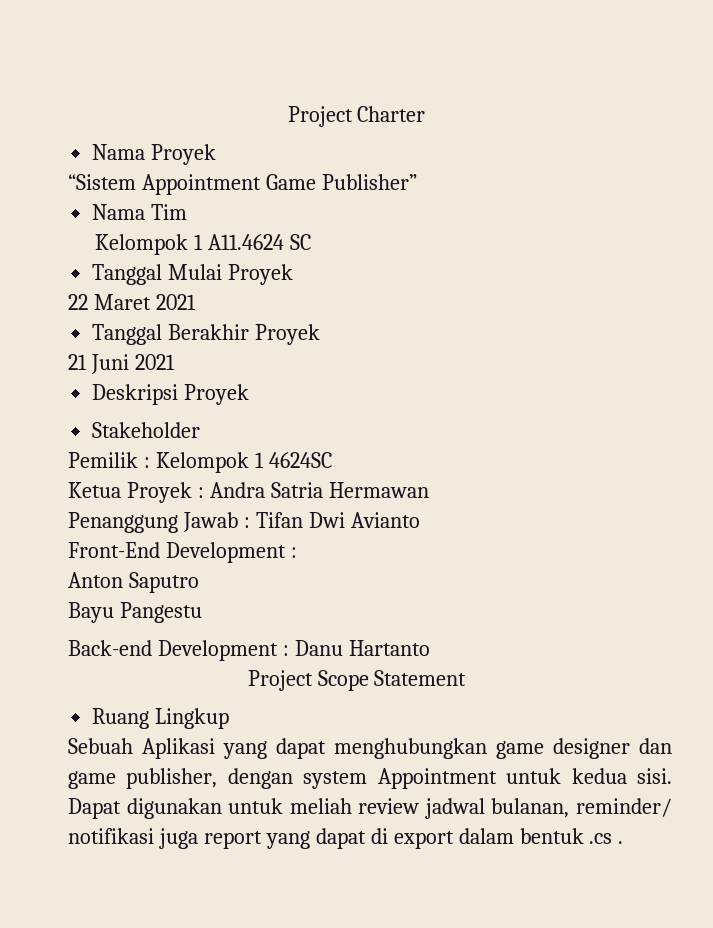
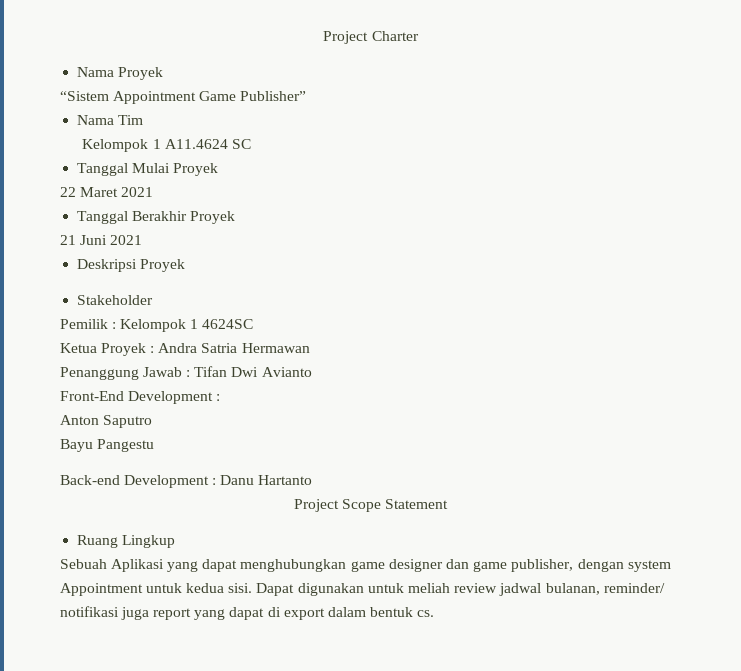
- Dapat digunakan untuk meliah review jadwal bulanan, reminder/ notifikasi juga report yang dapat di export dalam bentuk .cs .
+ Dapat digunakan untuk meliah review jadwal bulanan, reminder/ notifikasi juga report yang dapat di export dalam bentuk cs.

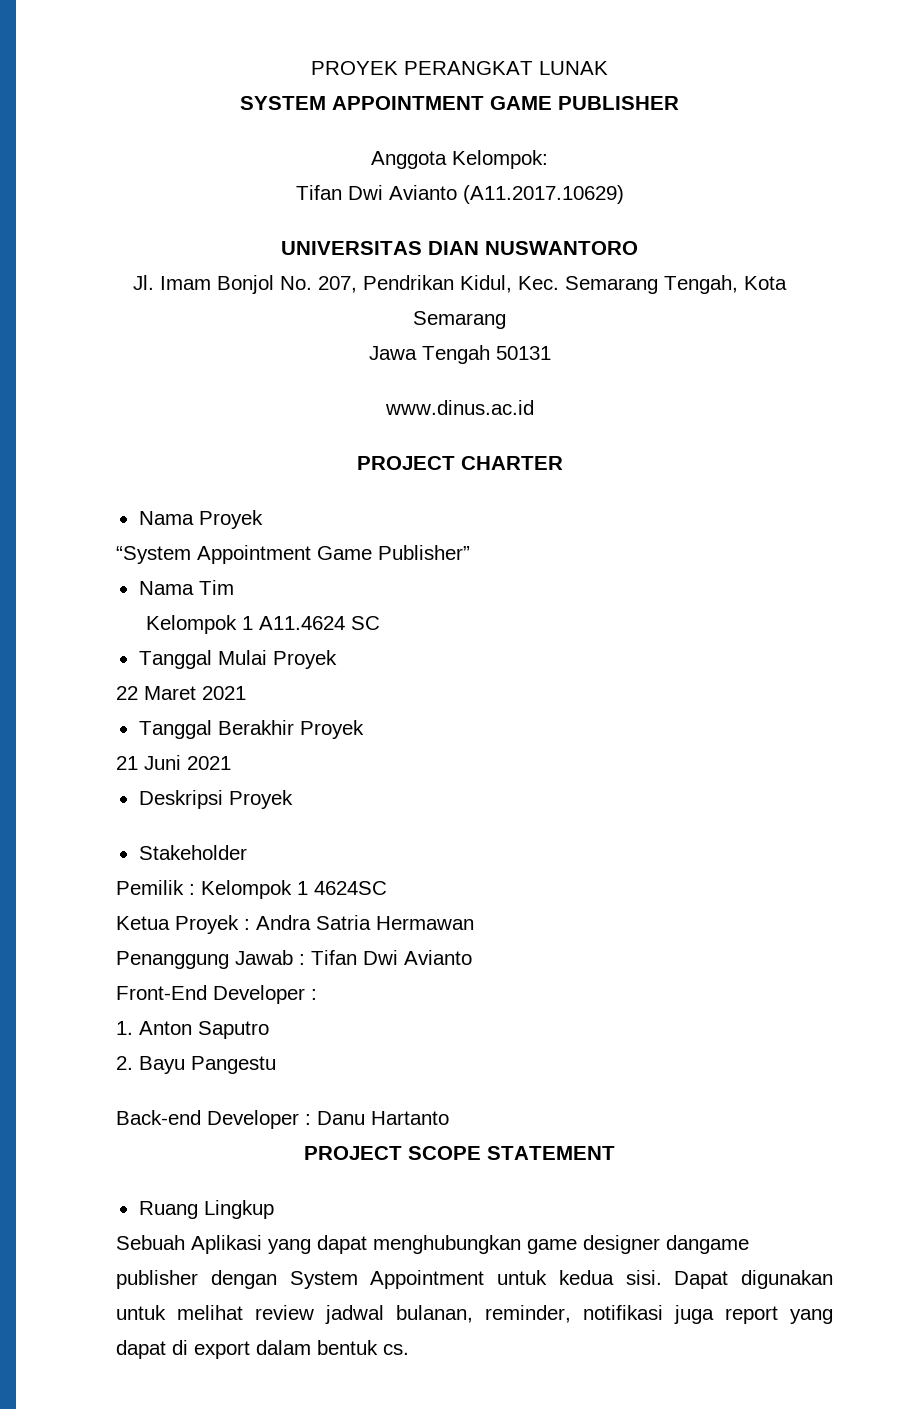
- Project Charter
+ PROYEK PERANGKAT LUNAK
+ SYSTEM APPOINTMENT GAME PUBLISHER
+ Anggota Kelompok:
+ Tifan Dwi Avianto (A11.2017.10629)
+ UNIVERSITAS DIAN NUSWANTORO
+ Jl. Imam Bonjol No. 207, Pendrikan Kidul, Kec. Semarang Tengah, Kota Semarang
+ Jawa Tengah 50131
+ www.dinus.ac.id
+ PROJECT CHARTER
- “Sistem Appointment Game Publisher”
+ “System Appointment Game Publisher”
- Front-End Development :
+ Front-End Developer :
- Anton Saputro
+ 1. Anton Saputro
- Bayu Pangestu
+ 2. Bayu Pangestu
- Back-end Development : Danu Hartanto
+ Back-end Developer : Danu Hartanto
- Project Scope Statement
+ PROJECT SCOPE STATEMENT
- Sebuah Aplikasi yang dapat menghubungkan game designer dan game publisher, dengan system Appointment untuk kedua sisi.
+ Sebuah Aplikasi yang dapat menghubungkan game designer dangame publisher dengan System Appointment untuk kedua sisi.
- Dapat digunakan untuk meliah review jadwal bulanan, reminder/ notifikasi juga report yang dapat di export dalam bentuk cs.
+ Dapat digunakan untuk melihat review jadwal bulanan, reminder, notifikasi juga report yang dapat di export dalam bentuk cs.

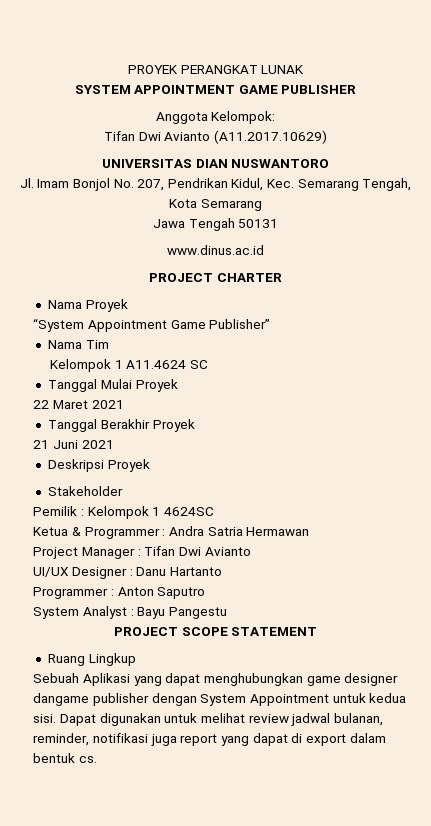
- Ketua Proyek : Andra Satria Hermawan
+ Ketua & Programmer : Andra Satria Hermawan
- Penanggung Jawab : Tifan Dwi Avianto
+ Project Manager : Tifan Dwi Avianto
- Front-End Developer :
- 1. Anton Saputro
+ UI/UX Designer : Danu Hartanto
+ Programmer : Anton Saputro
- 2. Bayu Pangestu
+ System Analyst : Bayu Pangestu
- Back-end Developer : Danu Hartanto

